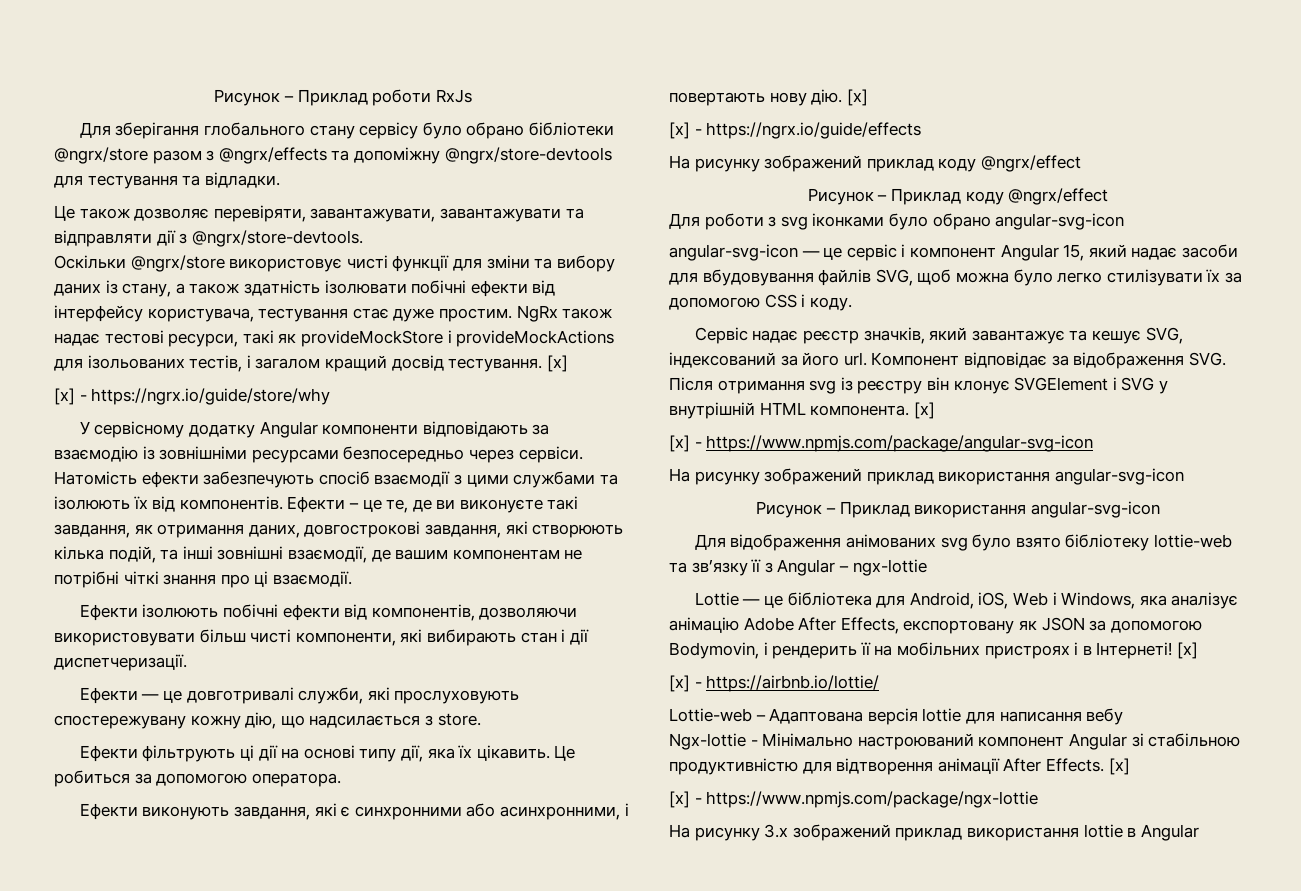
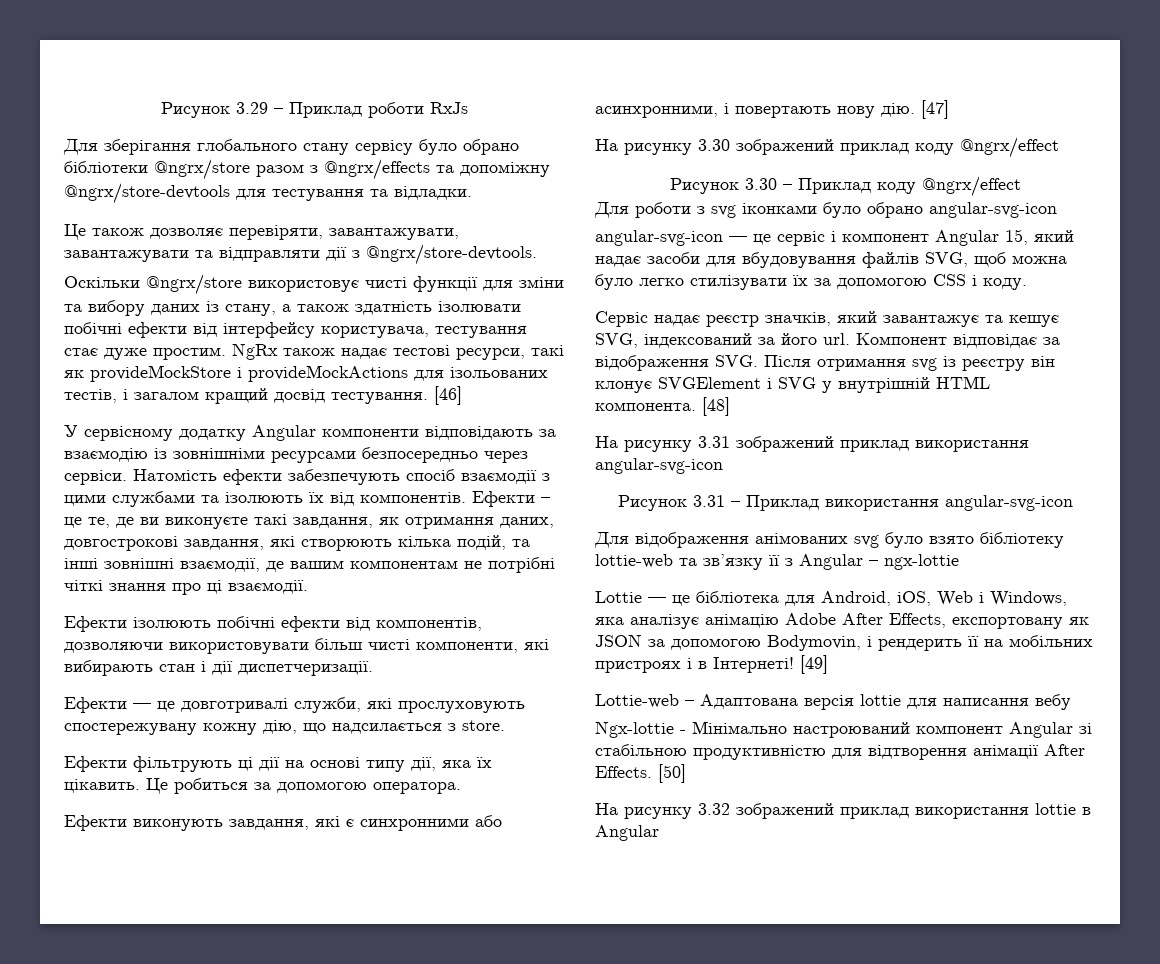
- Рисунок – Приклад роботи RxJs
+ Рисунок 3.29 – Приклад роботи RxJs
- NgRx також надає тестові ресурси, такі як provideMockStore і provideMockActions для ізольованих тестів, і загалом кращий досвід тестування. [x]
- [x] - https://ngrx.io/guide/store/why
+ NgRx також надає тестові ресурси, такі як provideMockStore і provideMockActions для ізольованих тестів, і загалом кращий досвід тестування. [46]
- Ефекти виконують завдання, які є синхронними або асинхронними, і повертають нову дію. [x]
- [x] - https://ngrx.io/guide/effects
- На рисунку зображений приклад коду @ngrx/effect
+ Ефекти виконують завдання, які є синхронними або асинхронними, і повертають нову дію. [47]
+ На рисунку 3.30 зображений приклад коду @ngrx/effect
- Рисунок – Приклад коду @ngrx/effect
+ Рисунок 3.30 – Приклад коду @ngrx/effect
- Компонент відповідає за відображення SVG. Після отримання svg із реєстру він клонує SVGElement і SVG у внутрішній HTML компонента. [x]
- [x] - https://www.npmjs.com/package/angular-svg-icon
- На рисунку зображений приклад використання angular-svg-icon
+ Компонент відповідає за відображення SVG. Після отримання svg із реєстру він клонує SVGElement і SVG у внутрішній HTML компонента. [48]
+ На рисунку 3.31 зображений приклад використання angular-svg-icon
- Рисунок – Приклад використання angular-svg-icon
+ Рисунок 3.31 – Приклад використання angular-svg-icon
- Lottie — це бібліотека для Android, iOS, Web і Windows, яка аналізує анімацію Adobe After Effects, експортовану як JSON за допомогою Bodymovin, і рендерить її на мобільних пристроях і в Інтернеті! [x]
- [x] - https://airbnb.io/lottie/
+ Lottie — це бібліотека для Android, iOS, Web і Windows, яка аналізує анімацію Adobe After Effects, експортовану як JSON за допомогою Bodymovin, і рендерить її на мобільних пристроях і в Інтернеті! [49]
- Ngx-lottie - Мінімально настроюваний компонент Angular зі стабільною продуктивністю для відтворення анімації After Effects. [x]
- [x] - https://www.npmjs.com/package/ngx-lottie
- На рисунку 3.x зображений приклад використання lottie в Angular
+ Ngx-lottie - Мінімально настроюваний компонент Angular зі стабільною продуктивністю для відтворення анімації After Effects. [50]
+ На рисунку 3.32 зображений приклад використання lottie в Angular

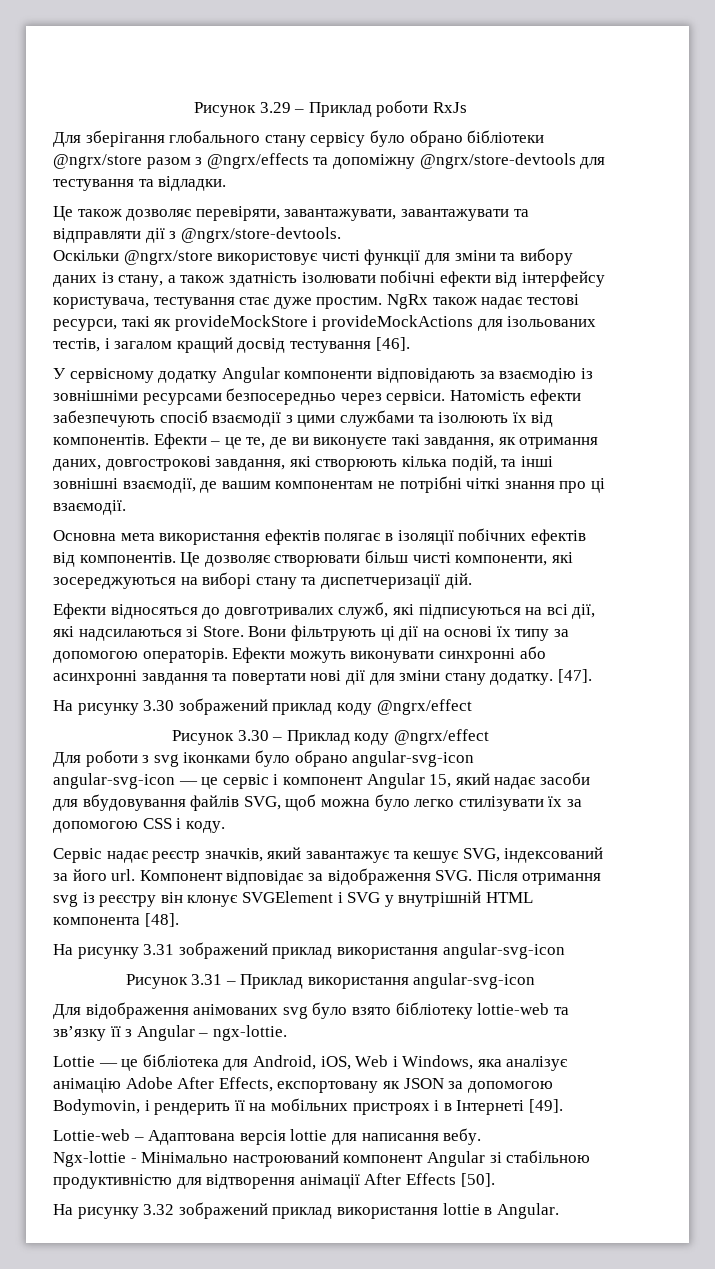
- NgRx також надає тестові ресурси, такі як provideMockStore і provideMockActions для ізольованих тестів, і загалом кращий досвід тестування. [46]
+ NgRx також надає тестові ресурси, такі як provideMockStore і provideMockActions для ізольованих тестів, і загалом кращий досвід тестування [46].
- Ефекти ізолюють побічні ефекти від компонентів, дозволяючи використовувати більш чисті компоненти, які вибирають стан і дії диспетчеризації.
- Ефекти — це довготривалі служби, які прослуховують спостережувану кожну дію, що надсилається з store.
- Ефекти фільтрують ці дії на основі типу дії, яка їх цікавить. Це робиться за допомогою оператора.
- Ефекти виконують завдання, які є синхронними або асинхронними, і повертають нову дію. [47]
+ Основна мета використання ефектів полягає в ізоляції побічних ефектів від компонентів. Це дозволяє створювати більш чисті компоненти, які зосереджуються на виборі стану та диспетчеризації дій.
+ Ефекти відносяться до довготривалих служб, які підписуються на всі дії, які надсилаються зі Store. Вони фільтрують ці дії на основі їх типу за допомогою операторів. Ефекти можуть виконувати синхронні або асинхронні завдання та повертати нові дії для зміни стану додатку. [47].
- Компонент відповідає за відображення SVG. Після отримання svg із реєстру він клонує SVGElement і SVG у внутрішній HTML компонента. [48]
+ Компонент відповідає за відображення SVG. Після отримання svg із реєстру він клонує SVGElement і SVG у внутрішній HTML компонента [48].
- Для відображення анімованих svg було взято бібліотеку lottie-web та зв’язку її з Angular – ngx-lottie
+ Для відображення анімованих svg було взято бібліотеку lottie-web та зв’язку її з Angular – ngx-lottie.
- Lottie — це бібліотека для Android, iOS, Web і Windows, яка аналізує анімацію Adobe After Effects, експортовану як JSON за допомогою Bodymovin, і рендерить її на мобільних пристроях і в Інтернеті! [49]
+ Lottie — це бібліотека для Android, iOS, Web і Windows, яка аналізує анімацію Adobe After Effects, експортовану як JSON за допомогою Bodymovin, і рендерить її на мобільних пристроях і в Інтернеті [49].
- Lottie-web – Адаптована версія lottie для написання вебу
+ Lottie-web – Адаптована версія lottie для написання вебу.
- Ngx-lottie - Мінімально настроюваний компонент Angular зі стабільною продуктивністю для відтворення анімації After Effects. [50]
+ Ngx-lottie - Мінімально настроюваний компонент Angular зі стабільною продуктивністю для відтворення анімації After Effects [50].
- На рисунку 3.32 зображений приклад використання lottie в Angular
+ На рисунку 3.32 зображений приклад використання lottie в Angular.

